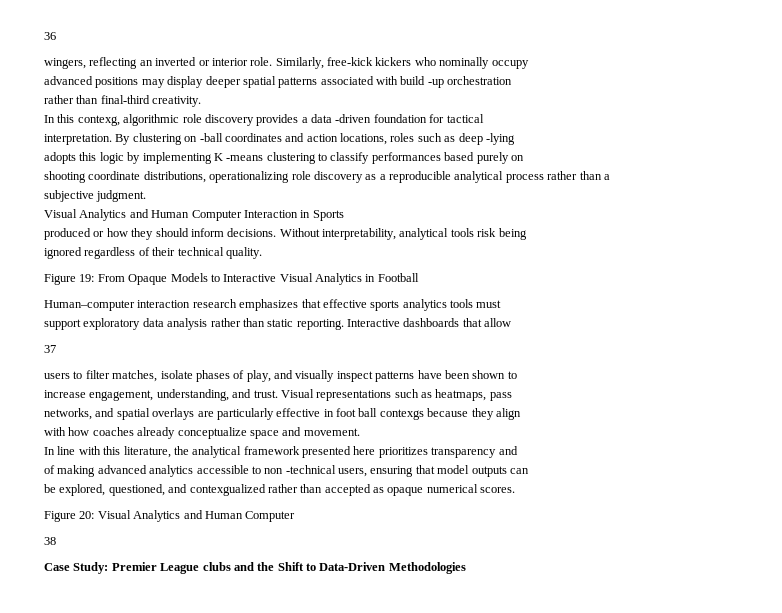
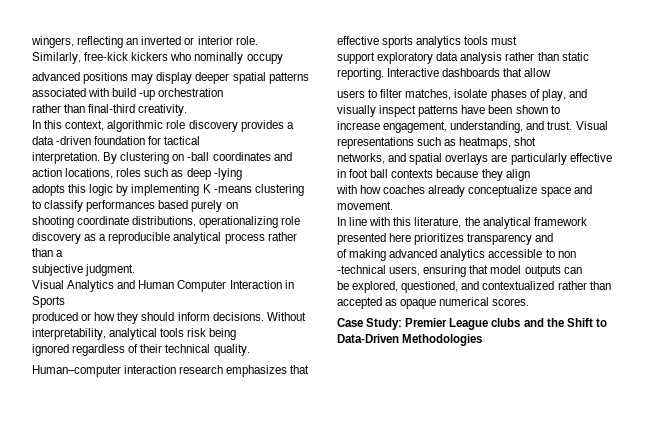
- 36
- In this contexg, algorithmic role discovery provides a data -driven foundation for tactical
+ In this context, algorithmic role discovery provides a data -driven foundation for tactical
- Figure 19: From Opaque Models to Interactive Visual Analytics in Football
- 37
- Visual representations such as heatmaps, pass
+ Visual representations such as heatmaps, shot
- networks, and spatial overlays are particularly effective in foot ball contexgs because they align
+ networks, and spatial overlays are particularly effective in foot ball contexts because they align
- be explored, questioned, and contexgualized rather than accepted as opaque numerical scores.
+ be explored, questioned, and contextualized rather than accepted as opaque numerical scores.
- Figure 20: Visual Analytics and Human Computer
- 38

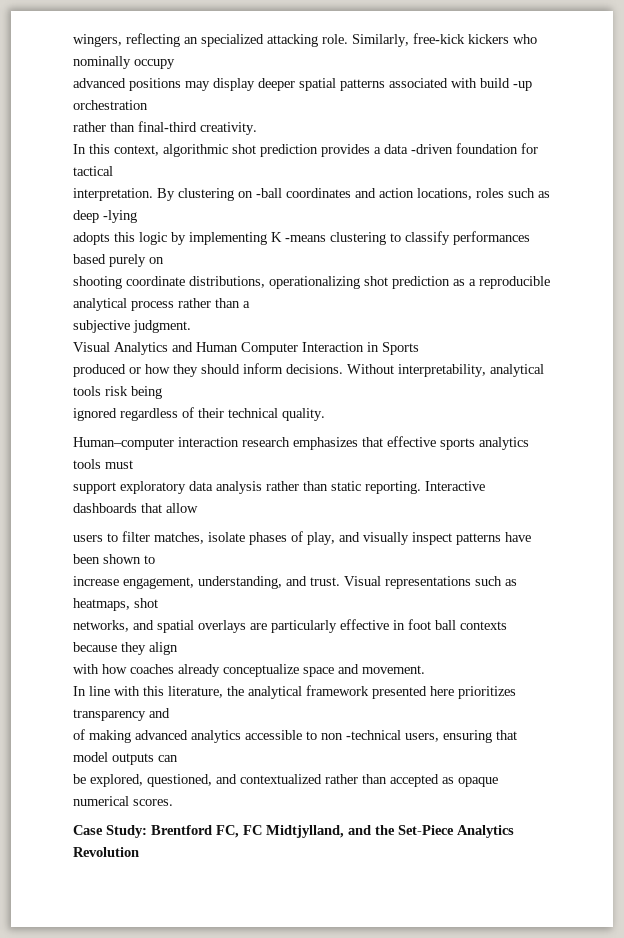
- wingers, reflecting an inverted or interior role.
+ wingers, reflecting an specialized attacking role.
- In this context, algorithmic role discovery provides a data -driven foundation for tactical
+ In this context, algorithmic shot prediction provides a data -driven foundation for tactical
- shooting coordinate distributions, operationalizing role discovery as a reproducible analytical process rather than a
+ shooting coordinate distributions, operationalizing shot prediction as a reproducible analytical process rather than a
- Case Study: Premier League clubs and the Shift to Data-Driven Methodologies
+ Case Study: Brentford FC, FC Midtjylland, and the Set-Piece Analytics Revolution

